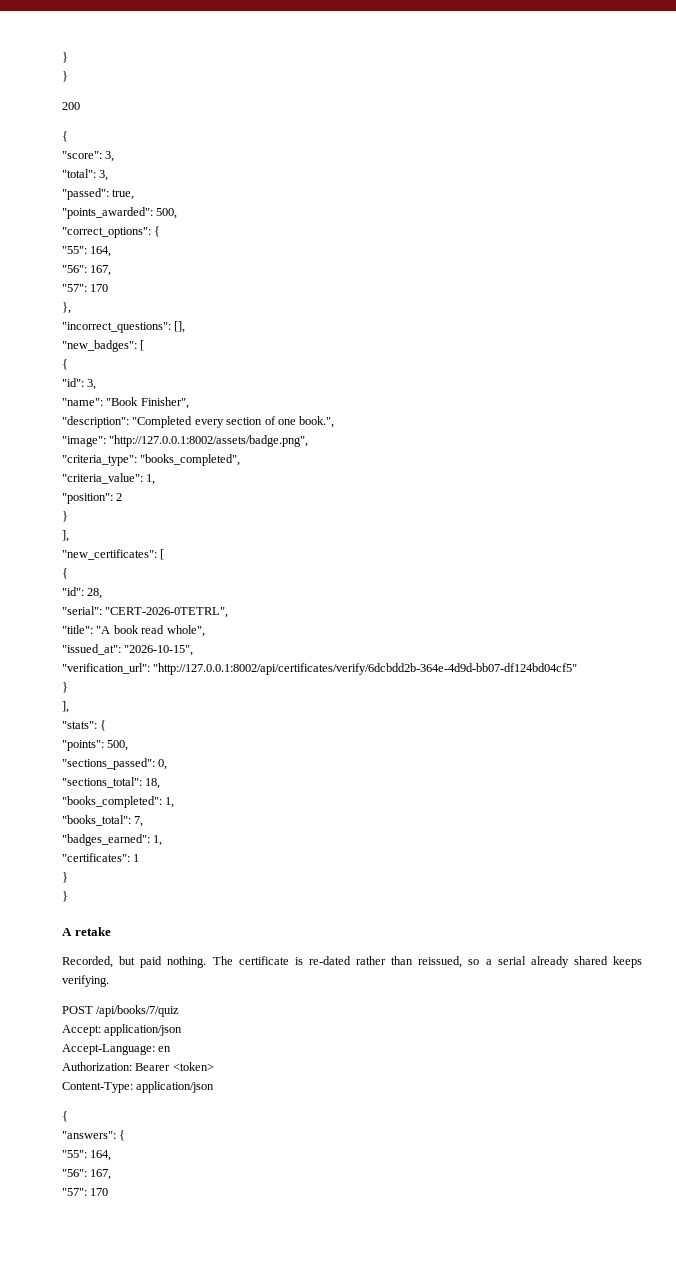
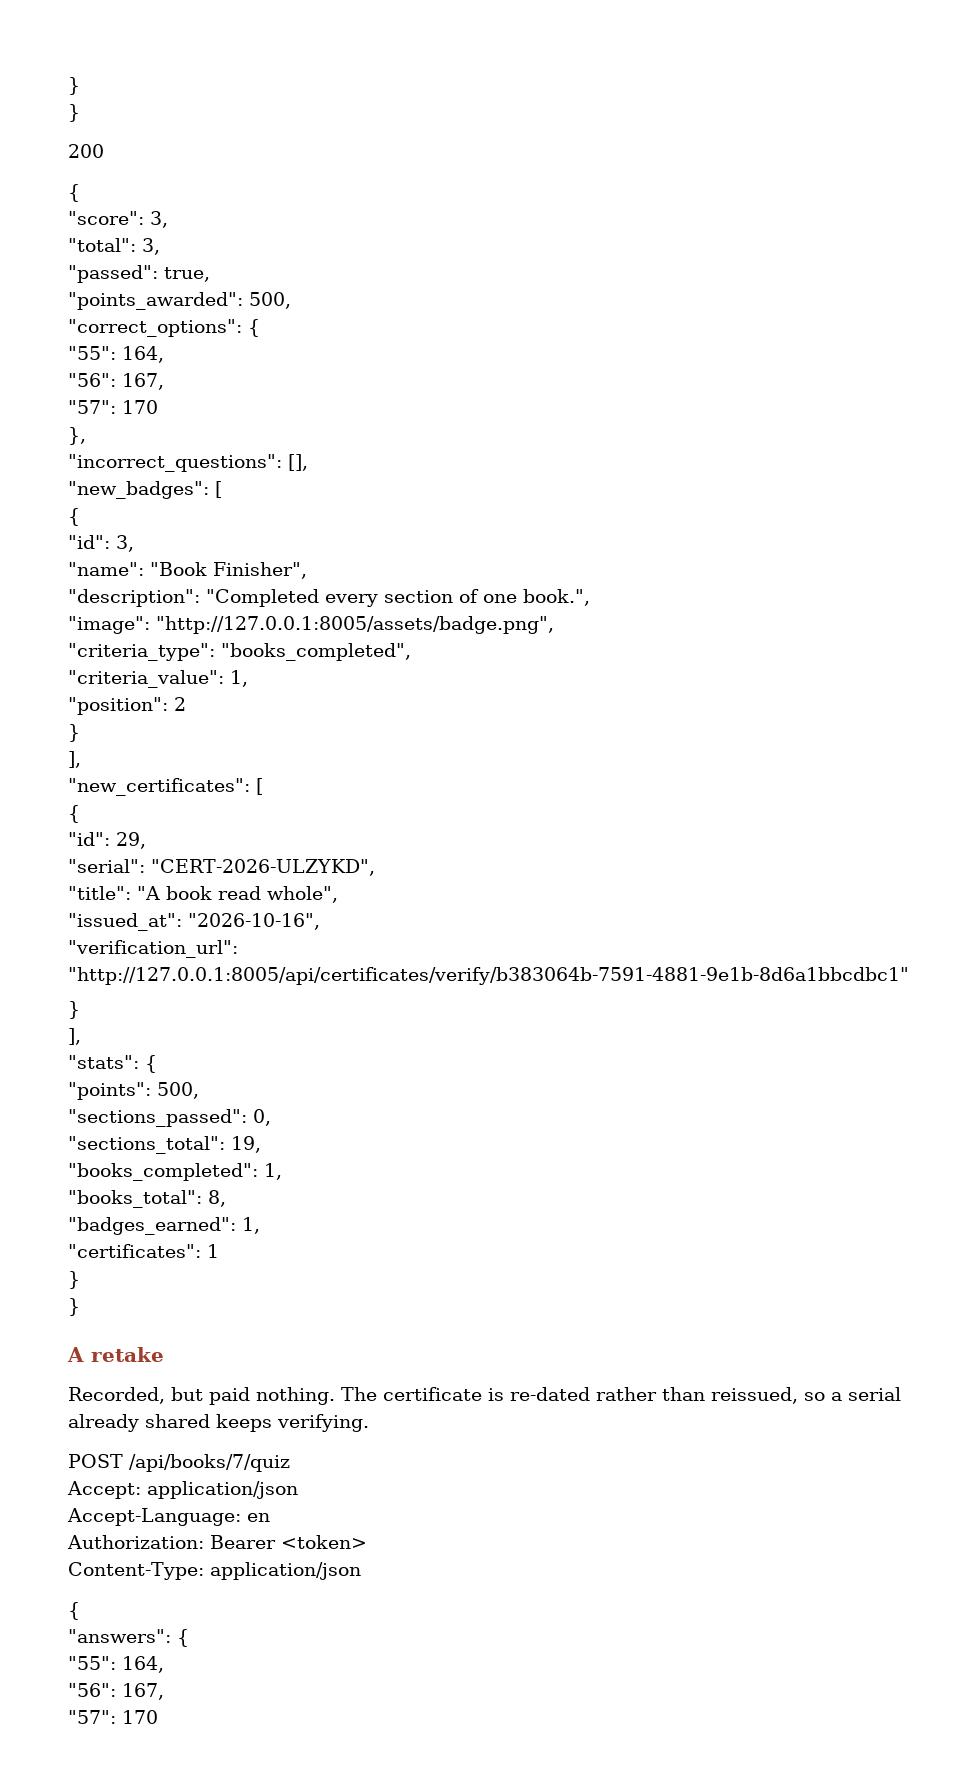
- "image": "http://127.0.0.1:8002/assets/badge.png",
+ "image": "http://127.0.0.1:8005/assets/badge.png",
- "id": 28,
+ "id": 29,
- "serial": "CERT-2026-0TETRL",
+ "serial": "CERT-2026-ULZYKD",
- "issued_at": "2026-10-15",
+ "issued_at": "2026-10-16",
- "verification_url": "http://127.0.0.1:8002/api/certificates/verify/6dcbdd2b-364e-4d9d-bb07-df124bd04cf5"
+ "verification_url": "http://127.0.0.1:8005/api/certificates/verify/b383064b-7591-4881-9e1b-8d6a1bbcdbc1"
- "sections_total": 18,
+ "sections_total": 19,
- "books_total": 7,
+ "books_total": 8,

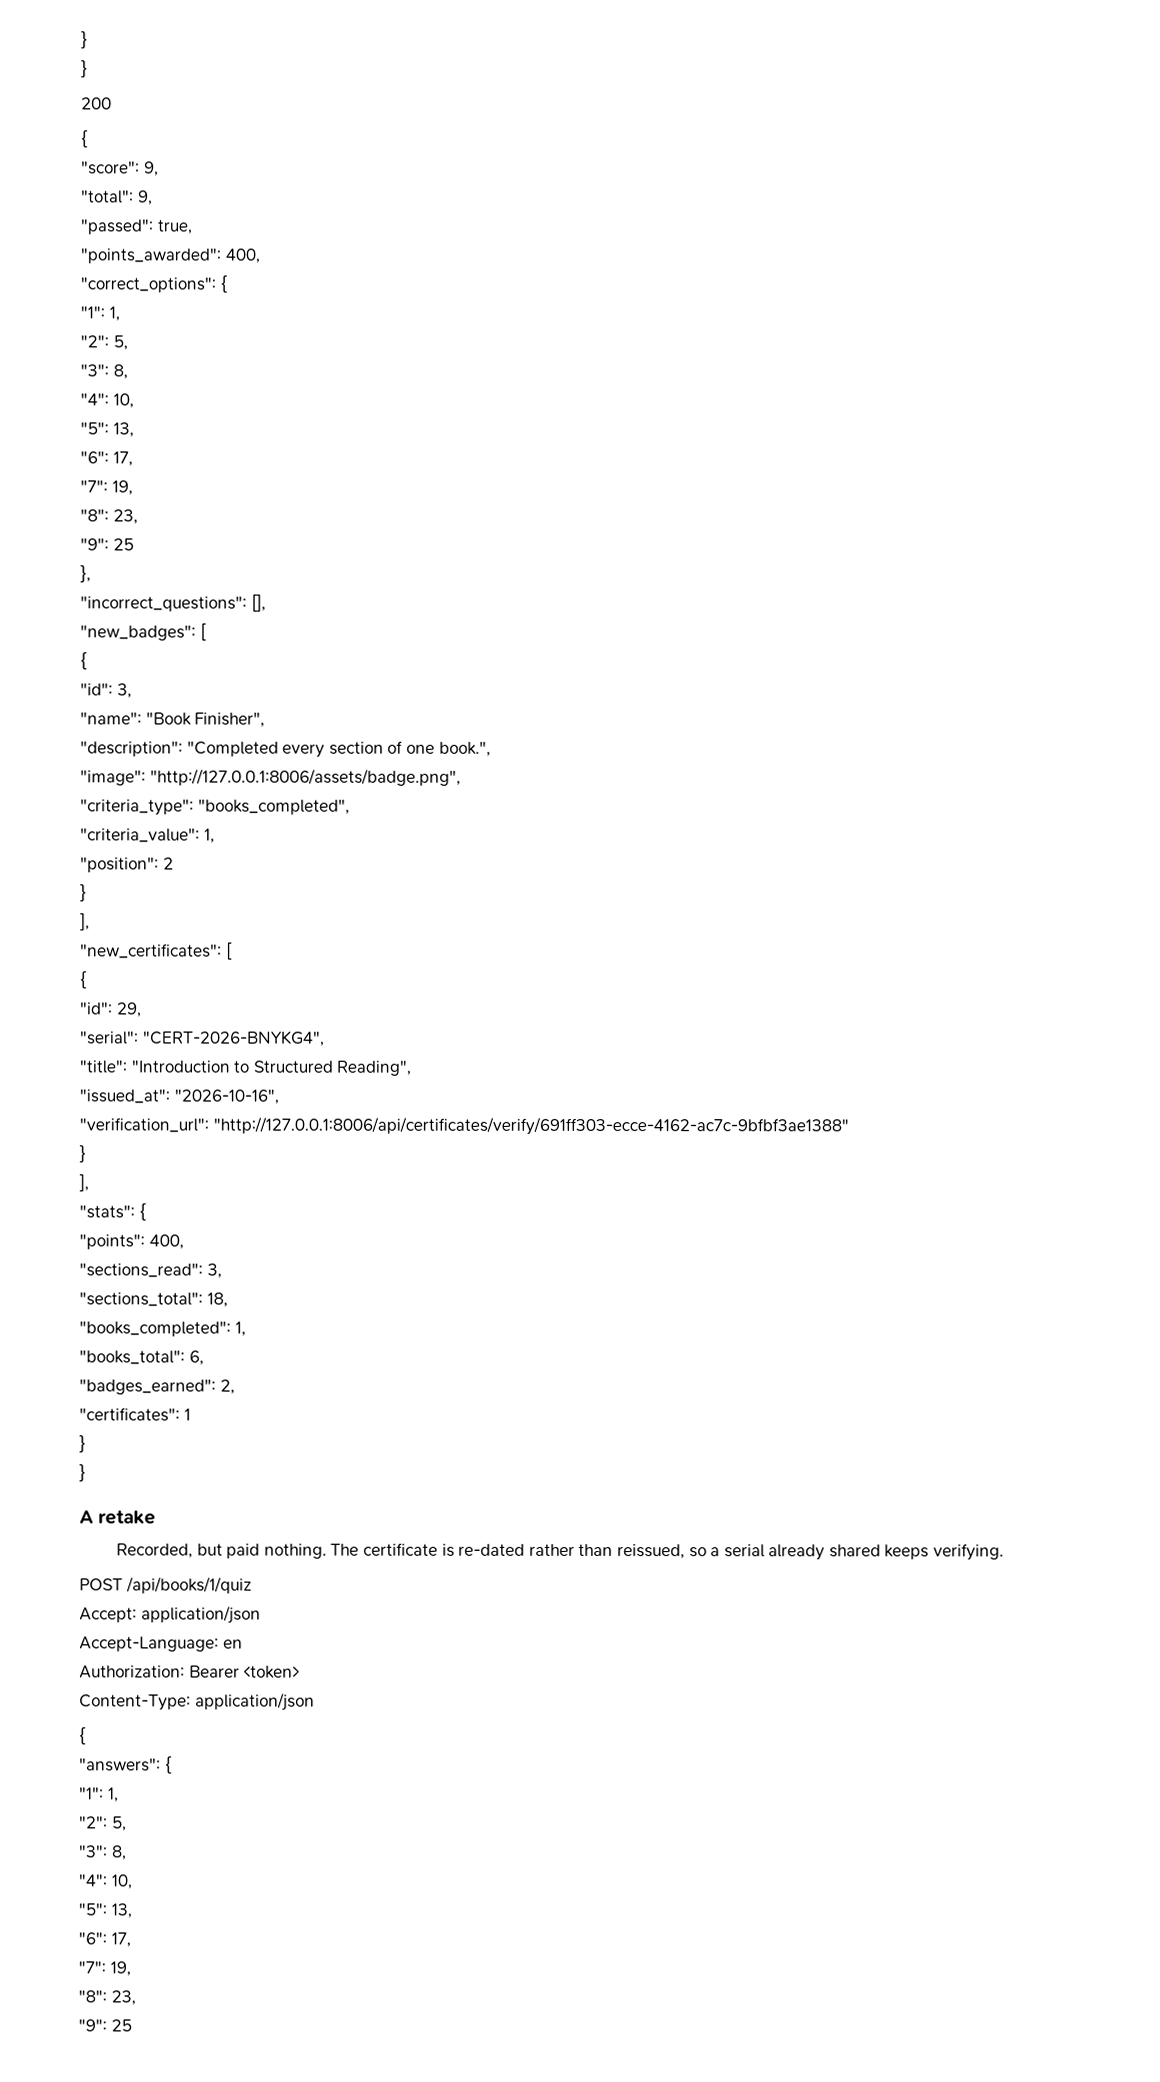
- "score": 3,
+ "score": 9,
- "total": 3,
+ "total": 9,
- "points_awarded": 500,
+ "points_awarded": 400,
  "correct_options": {
- "55": 164,
- "56": 167,
- "57": 170
+ "1": 1,
+ "2": 5,
+ "3": 8,
+ "4": 10,
+ "5": 13,
+ "6": 17,
+ "7": 19,
+ "8": 23,
+ "9": 25
- "image": "http://127.0.0.1:8005/assets/badge.png",
+ "image": "http://127.0.0.1:8006/assets/badge.png",
- "serial": "CERT-2026-ULZYKD",
+ "serial": "CERT-2026-BNYKG4",
- "title": "A book read whole",
+ "title": "Introduction to Structured Reading",
- "verification_url": "http://127.0.0.1:8005/api/certificates/verify/b383064b-7591-4881-9e1b-8d6a1bbcdbc1"
+ "verification_url": "http://127.0.0.1:8006/api/certificates/verify/691ff303-ecce-4162-ac7c-9bfbf3ae1388"
- "points": 500,
- "sections_passed": 0,
+ "points": 400,
+ "sections_read": 3,
- "sections_total": 19,
+ "sections_total": 18,
- "books_total": 8,
+ "books_total": 6,
- "badges_earned": 1,
+ "badges_earned": 2,
- POST /api/books/7/quiz
+ POST /api/books/1/quiz
  "answers": {
- "55": 164,
- "56": 167,
- "57": 170
+ "1": 1,
+ "2": 5,
+ "3": 8,
+ "4": 10,
+ "5": 13,
+ "6": 17,
+ "7": 19,
+ "8": 23,
+ "9": 25

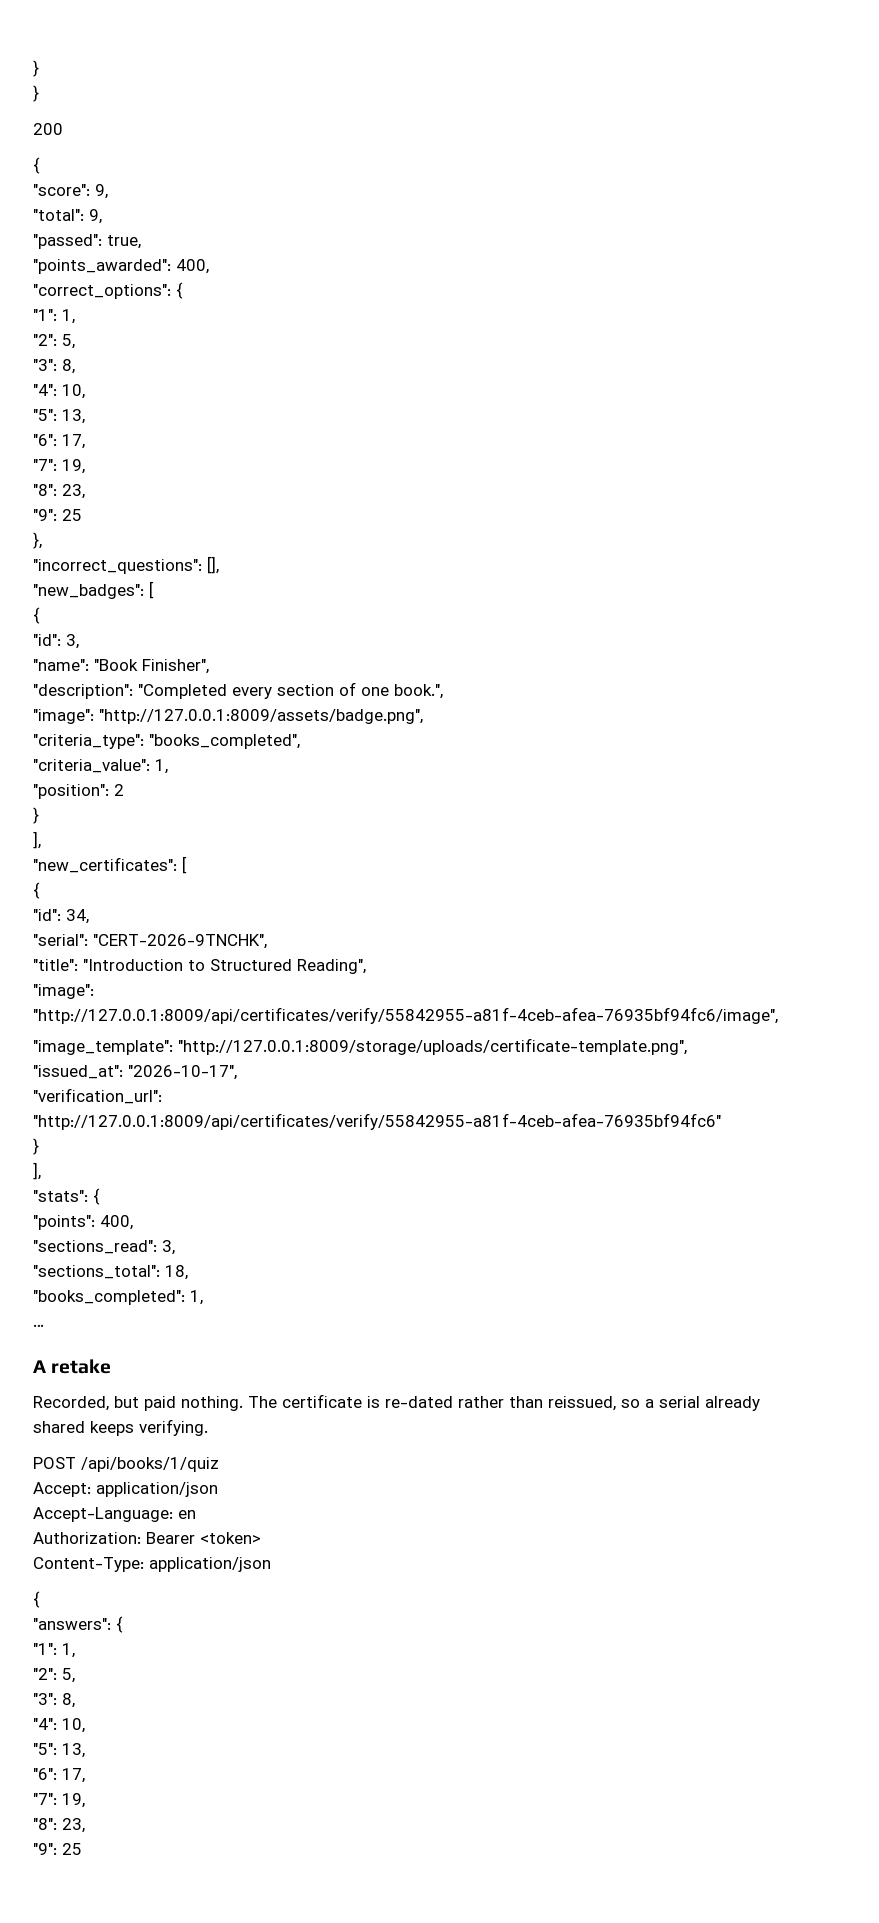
- "image": "http://127.0.0.1:8006/assets/badge.png",
+ "image": "http://127.0.0.1:8009/assets/badge.png",
- "id": 29,
+ "id": 34,
- "serial": "CERT-2026-BNYKG4",
+ "serial": "CERT-2026-9TNCHK",
+ "image": "http://127.0.0.1:8009/api/certificates/verify/55842955-a81f-4ceb-afea-76935bf94fc6/image",
+ "image_template": "http://127.0.0.1:8009/storage/uploads/certificate-template.png",
- "issued_at": "2026-10-16",
+ "issued_at": "2026-10-17",
- "verification_url": "http://127.0.0.1:8006/api/certificates/verify/691ff303-ecce-4162-ac7c-9bfbf3ae1388"
+ "verification_url": "http://127.0.0.1:8009/api/certificates/verify/55842955-a81f-4ceb-afea-76935bf94fc6"
- "books_total": 6,
- "badges_earned": 2,
- "certificates": 1
- }
- }
+ …

